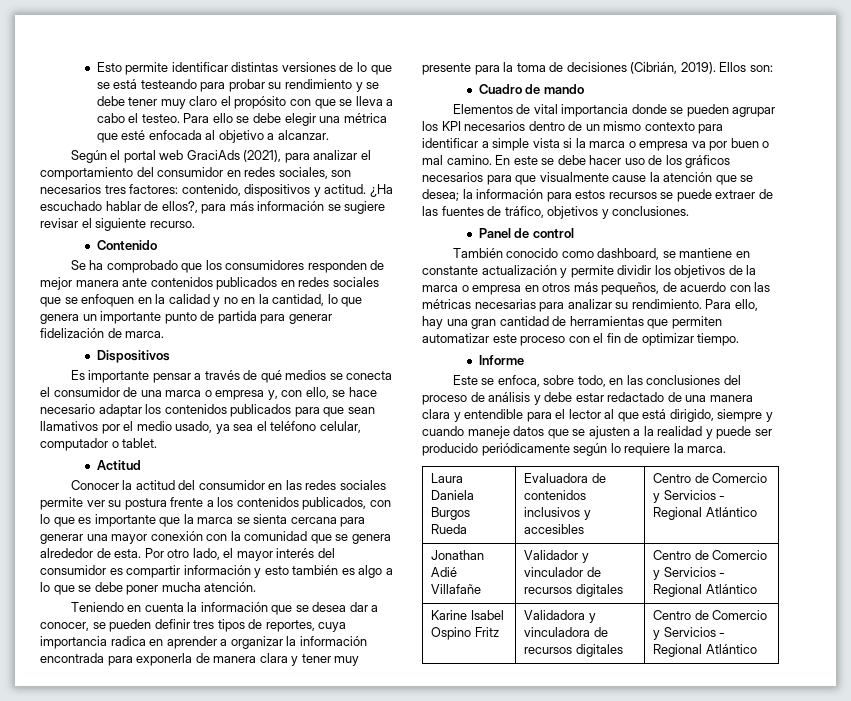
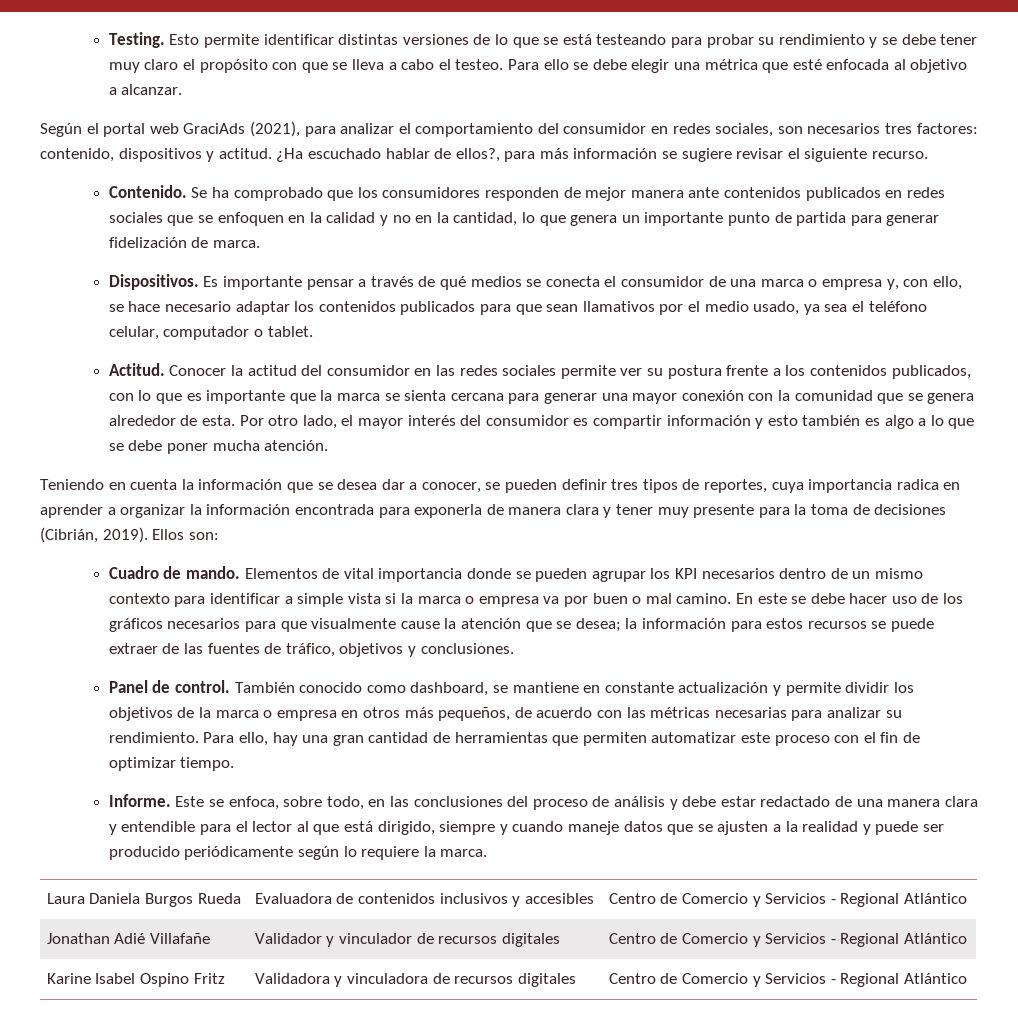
+ Testing.
- Contenido
- Se ha comprobado que los consumidores responden de mejor manera ante contenidos publicados en redes sociales que se enfoquen en la calidad y no en la cantidad, lo que genera un importante punto de partida para generar fidelización de marca.
+ Contenido. Se ha comprobado que los consumidores responden de mejor manera ante contenidos publicados en redes sociales que se enfoquen en la calidad y no en la cantidad, lo que genera un importante punto de partida para generar fidelización de marca.
- Dispositivos
- Es importante pensar a través de qué medios se conecta el consumidor de una marca o empresa y, con ello, se hace necesario adaptar los contenidos publicados para que sean llamativos por el medio usado, ya sea el teléfono celular, computador o tablet.
+ Dispositivos. Es importante pensar a través de qué medios se conecta el consumidor de una marca o empresa y, con ello, se hace necesario adaptar los contenidos publicados para que sean llamativos por el medio usado, ya sea el teléfono celular, computador o tablet.
- Actitud
- Conocer la actitud del consumidor en las redes sociales permite ver su postura frente a los contenidos publicados, con lo que es importante que la marca se sienta cercana para generar una mayor conexión con la comunidad que se genera alrededor de esta.
+ Actitud. Conocer la actitud del consumidor en las redes sociales permite ver su postura frente a los contenidos publicados, con lo que es importante que la marca se sienta cercana para generar una mayor conexión con la comunidad que se genera alrededor de esta.
- Cuadro de mando
- Elementos de vital importancia donde se pueden agrupar los KPI necesarios dentro de un mismo contexto para identificar a simple vista si la marca o empresa va por buen o mal camino.
+ Cuadro de mando. Elementos de vital importancia donde se pueden agrupar los KPI necesarios dentro de un mismo contexto para identificar a simple vista si la marca o empresa va por buen o mal camino.
- Panel de control
- También conocido como dashboard, se mantiene en constante actualización y permite dividir los objetivos de la marca o empresa en otros más pequeños, de acuerdo con las métricas necesarias para analizar su rendimiento.
+ Panel de control. También conocido como dashboard, se mantiene en constante actualización y permite dividir los objetivos de la marca o empresa en otros más pequeños, de acuerdo con las métricas necesarias para analizar su rendimiento.
- Informe
- Este se enfoca, sobre todo, en las conclusiones del proceso de análisis y debe estar redactado de una manera clara y entendible para el lector al que está dirigido, siempre y cuando maneje datos que se ajusten a la realidad y puede ser producido periódicamente según lo requiere la marca.
+ Informe. Este se enfoca, sobre todo, en las conclusiones del proceso de análisis y debe estar redactado de una manera clara y entendible para el lector al que está dirigido, siempre y cuando maneje datos que se ajusten a la realidad y puede ser producido periódicamente según lo requiere la marca.

